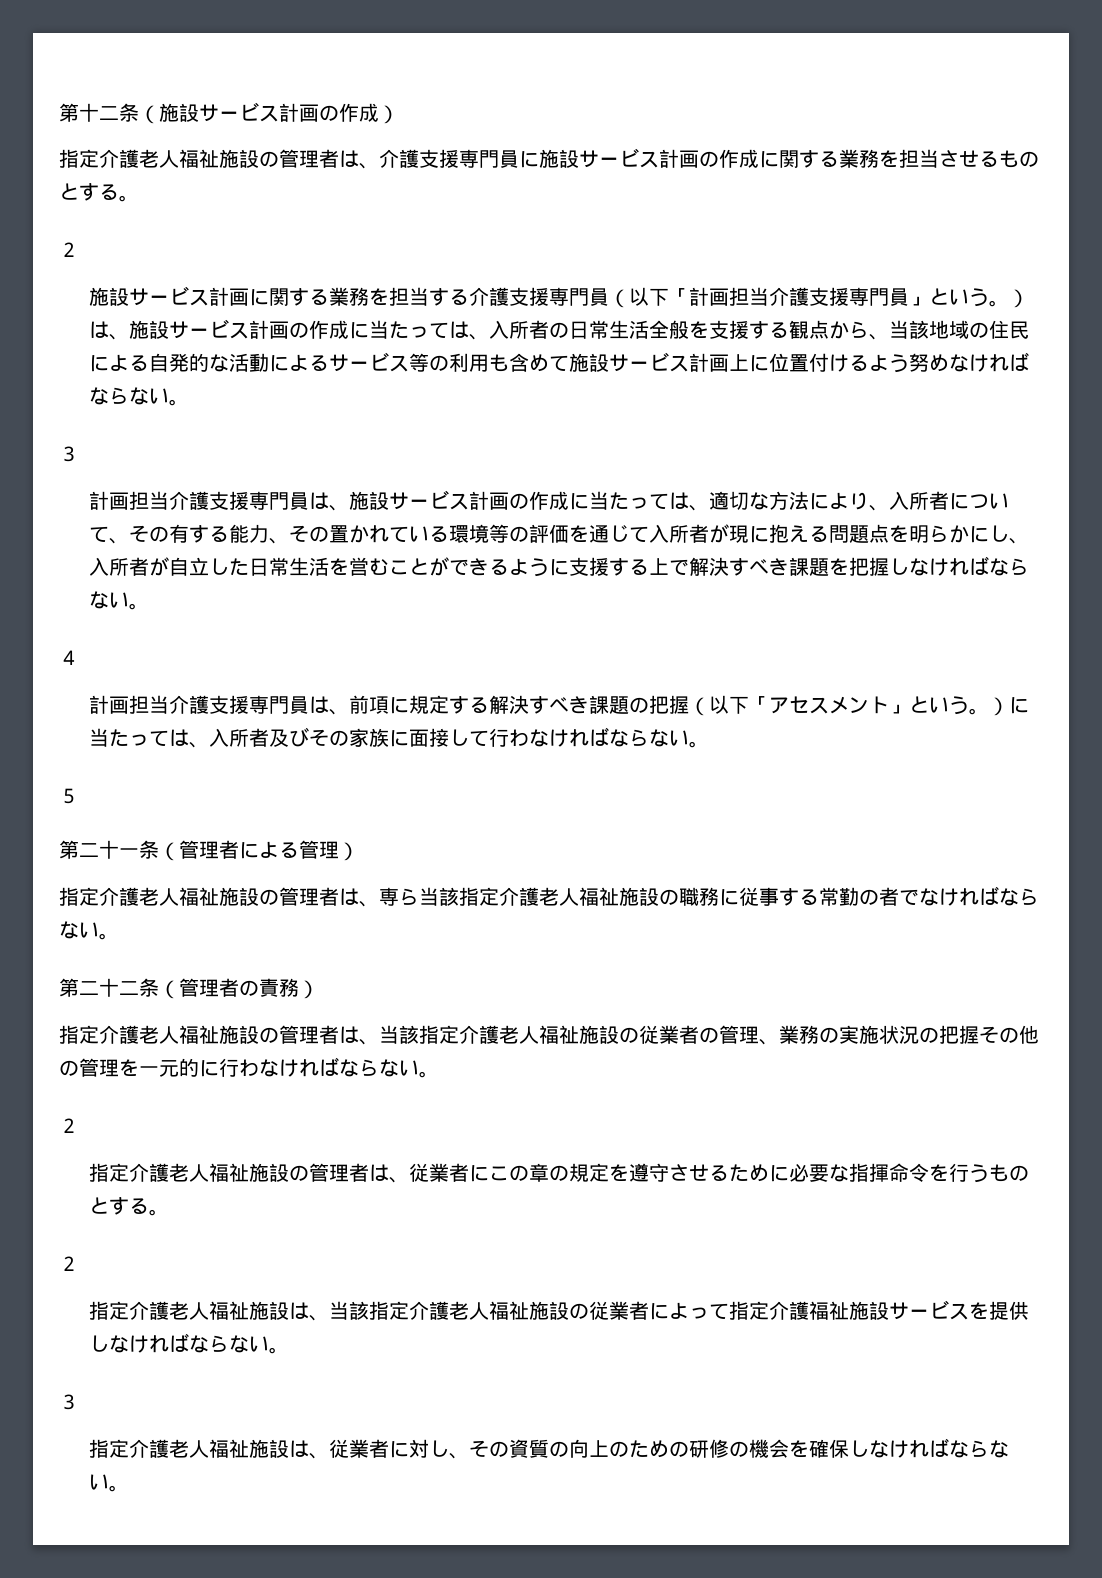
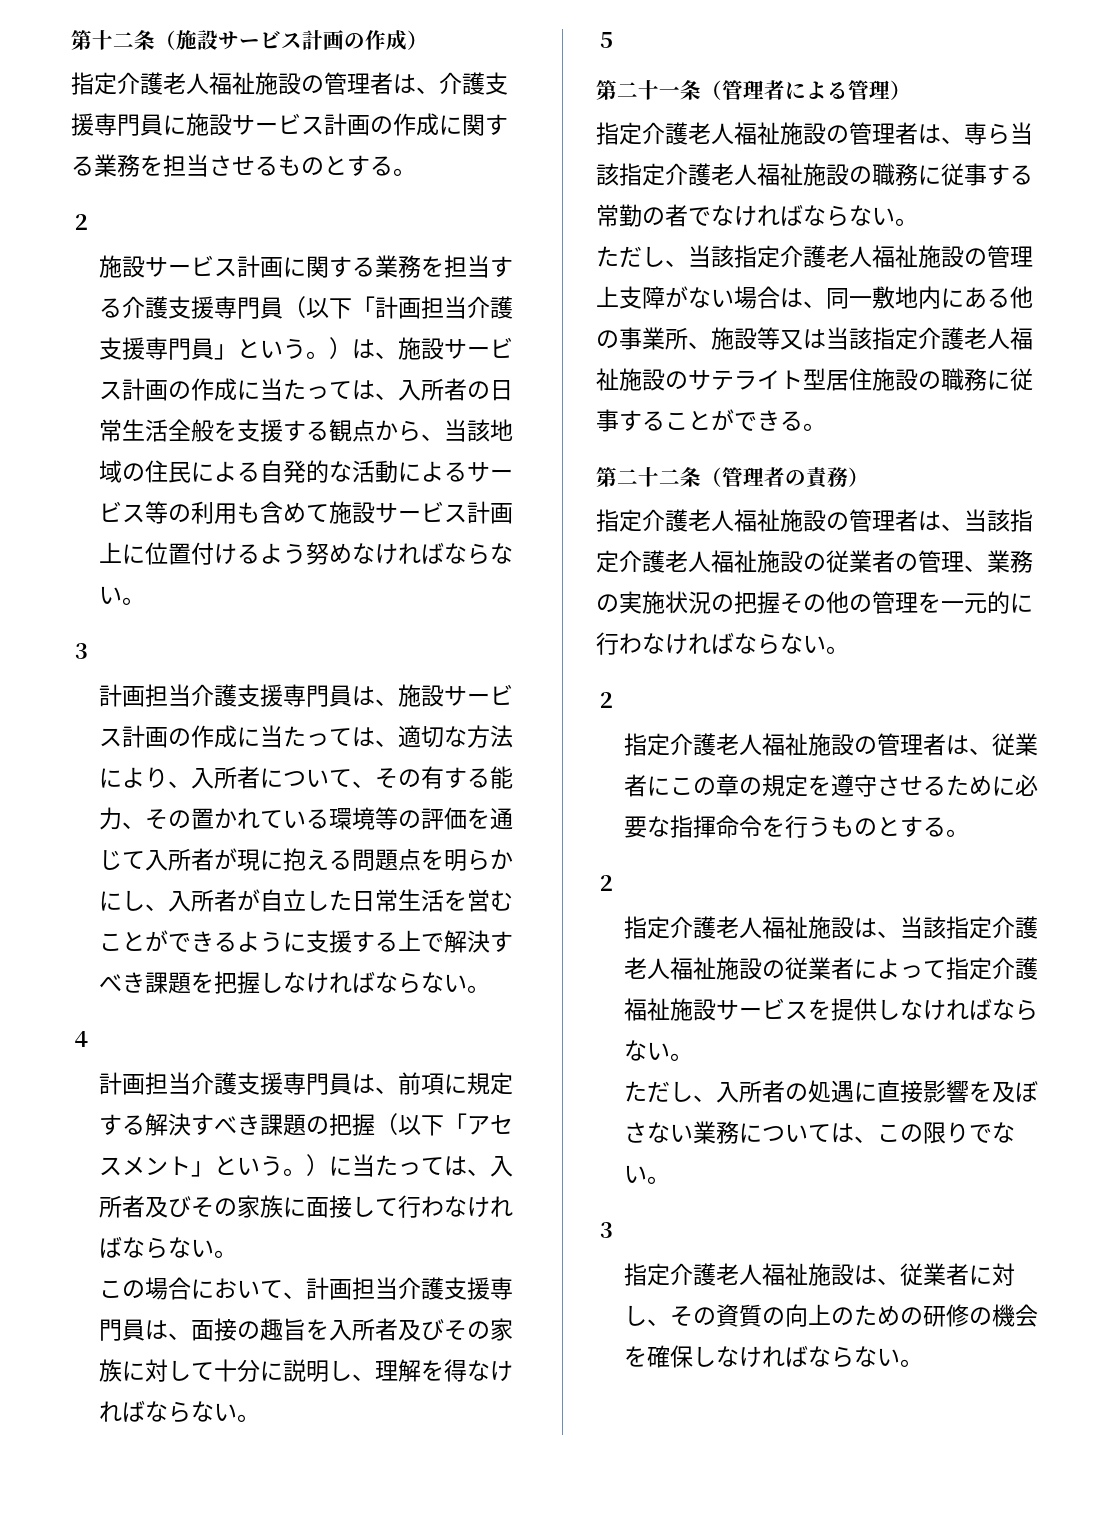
+ この場合において、計画担当介護支援専門員は、面接の趣旨を入所者及びその家族に対して十分に説明し、理解を得なければならない。
+ ただし、当該指定介護老人福祉施設の管理上支障がない場合は、同一敷地内にある他の事業所、施設等又は当該指定介護老人福祉施設のサテライト型居住施設の職務に従事することができる。
+ ただし、入所者の処遇に直接影響を及ぼさない業務については、この限りでない。

